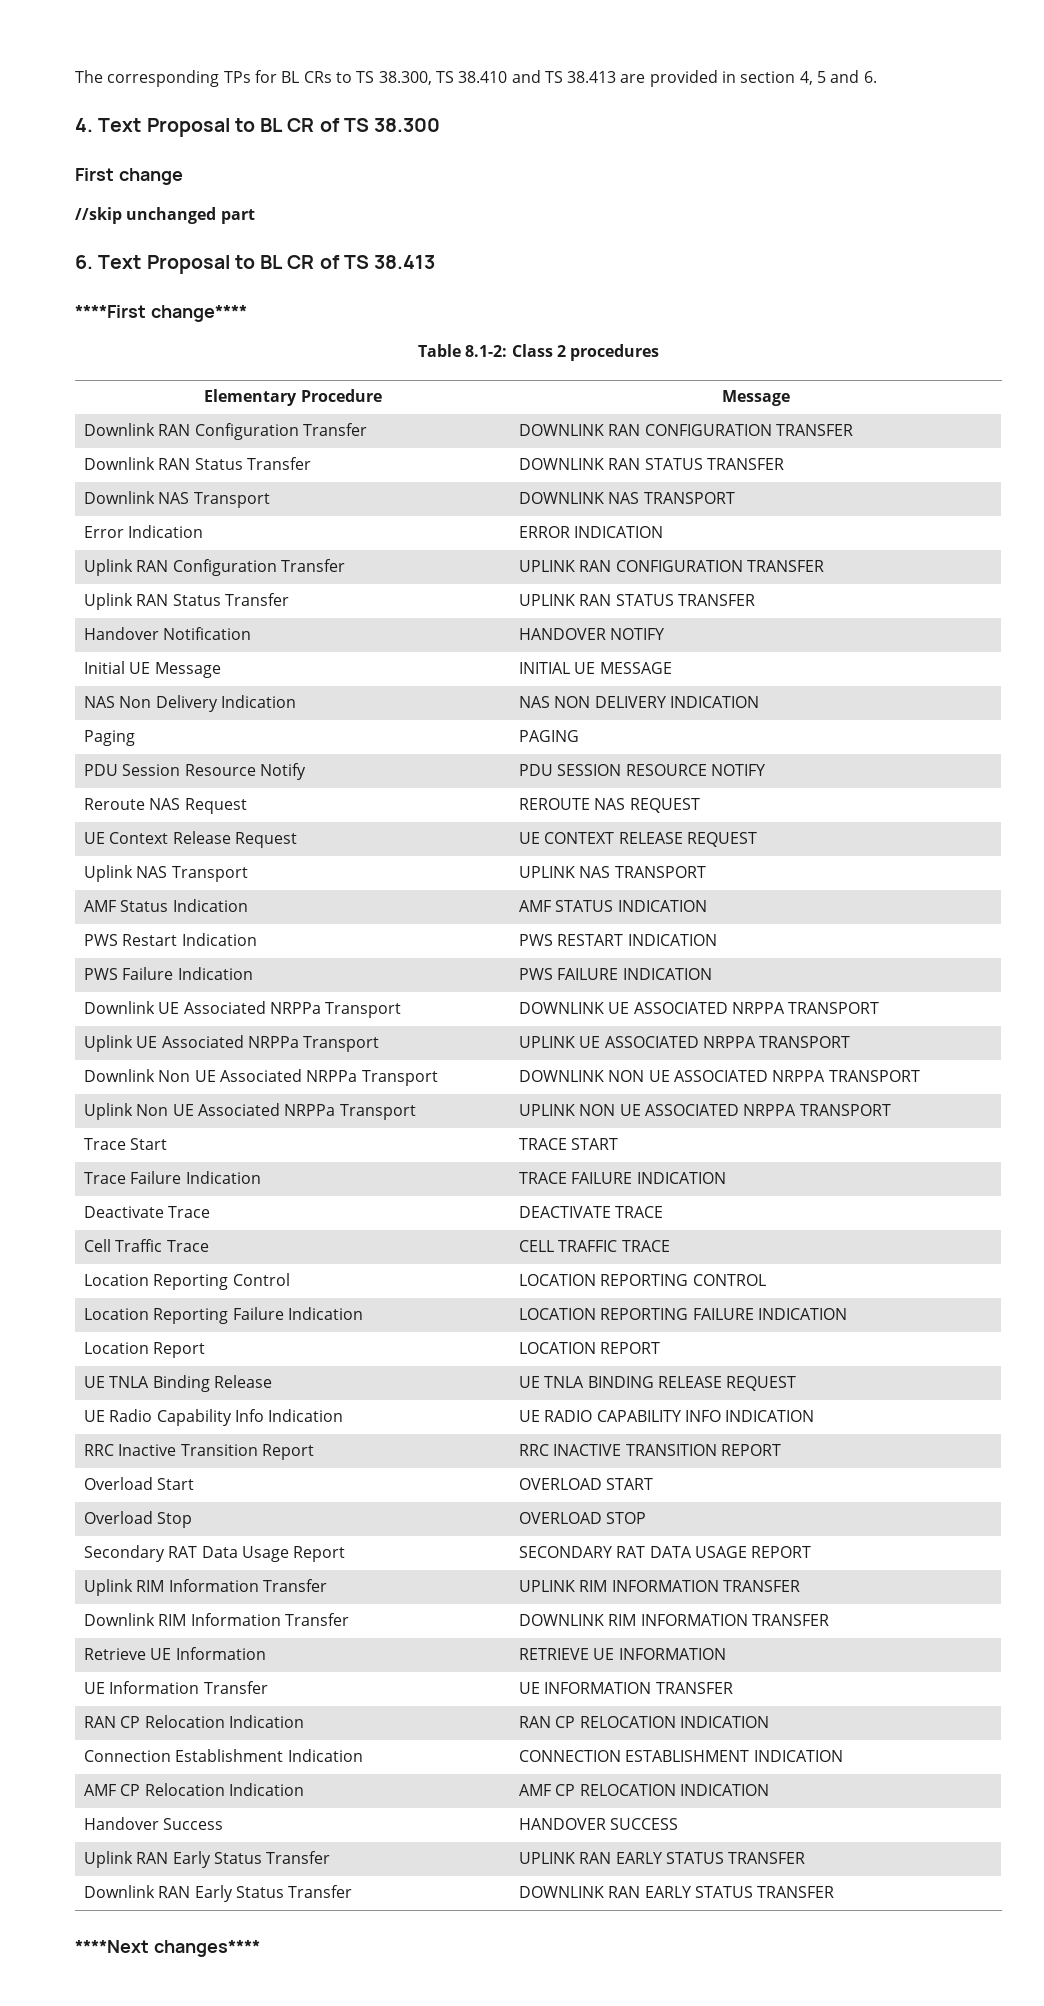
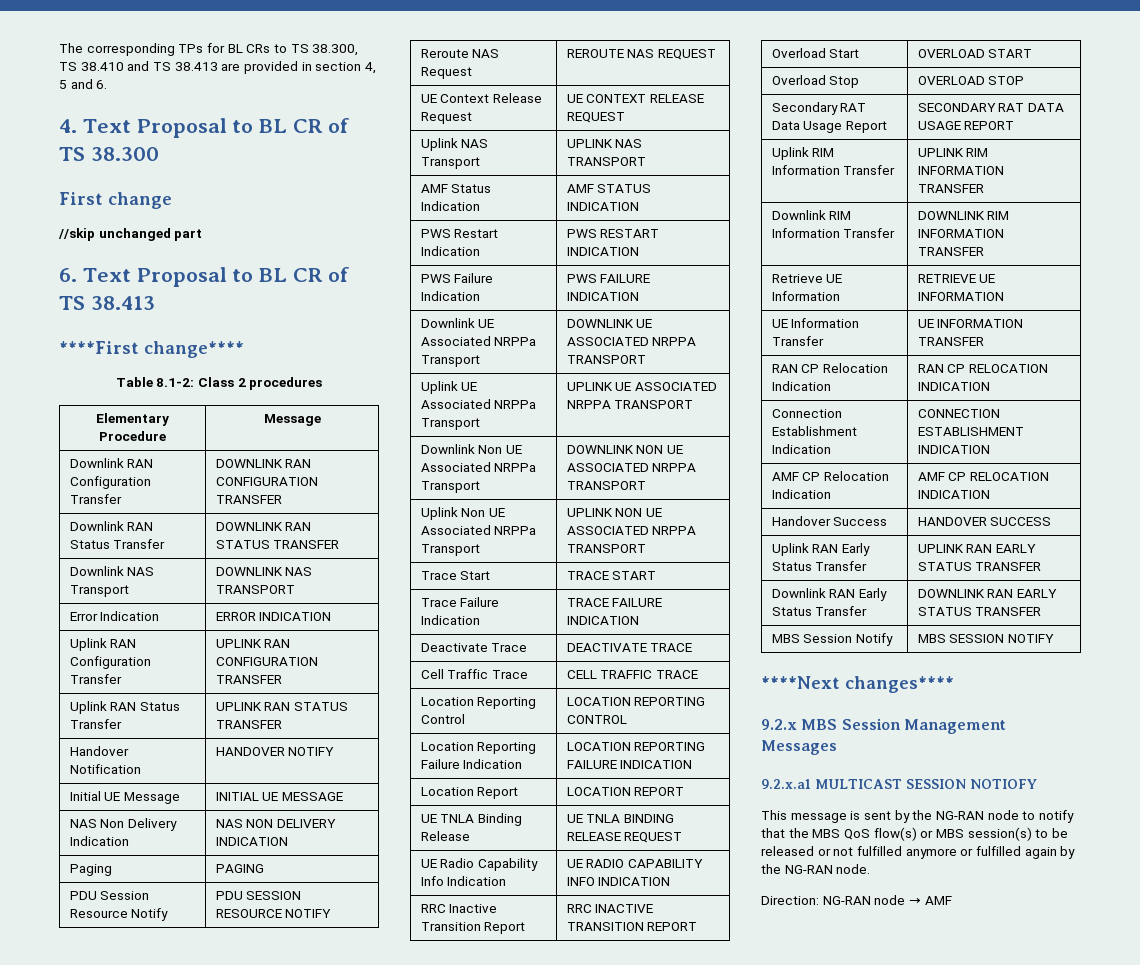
+ MBS Session Notify | MBS SESSION NOTIFY
  ****Next changes****
+ 9.2.x MBS Session Management Messages
+ 9.2.x.a1 MULTICAST SESSION NOTIOFY
+ This message is sent by the NG-RAN node to notify that the MBS QoS flow(s) or MBS session(s) to be released or not fulfilled anymore or fulfilled again by the NG-RAN node.
+ Direction: NG-RAN node → AMF

